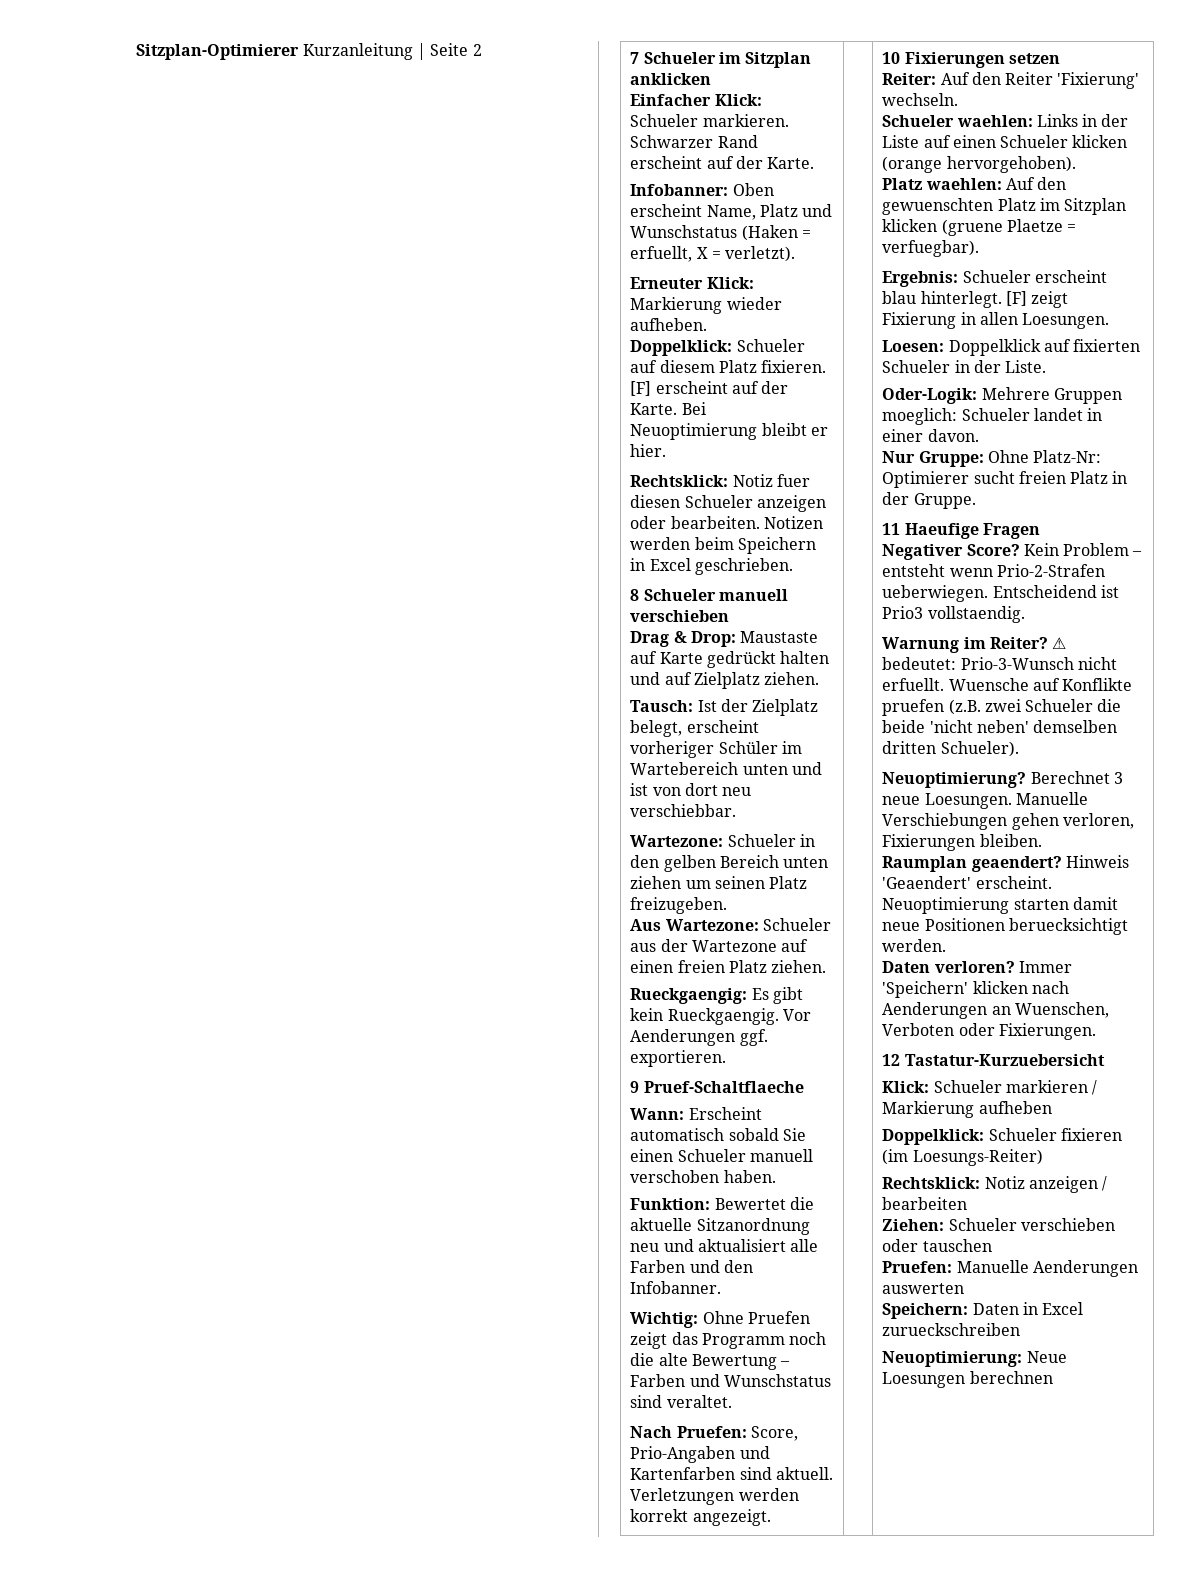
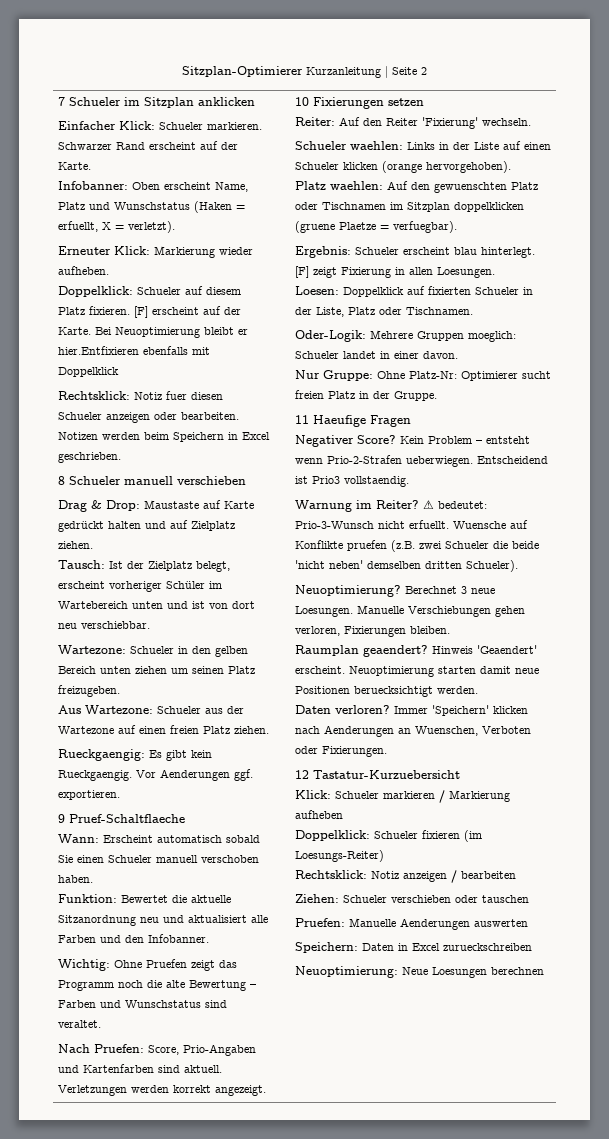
- Bei Neuoptimierung bleibt er hier.
+ Bei Neuoptimierung bleibt er hier.Entfixieren ebenfalls mit Doppelklick
- Platz waehlen: Auf den gewuenschten Platz im Sitzplan klicken (gruene Plaetze = verfuegbar).
+ Platz waehlen: Auf den gewuenschten Platz oder Tischnamen im Sitzplan doppelklicken (gruene Plaetze = verfuegbar).
- Loesen: Doppelklick auf fixierten Schueler in der Liste.
+ Loesen: Doppelklick auf fixierten Schueler in der Liste, Platz oder Tischnamen.

